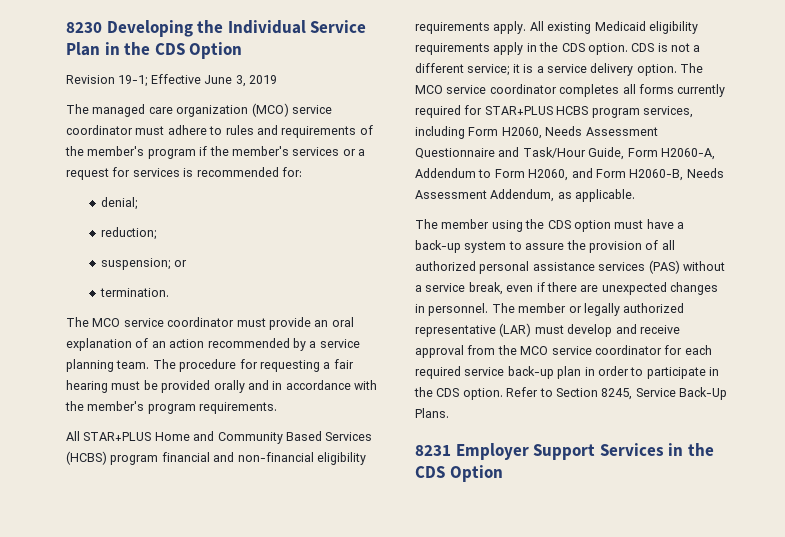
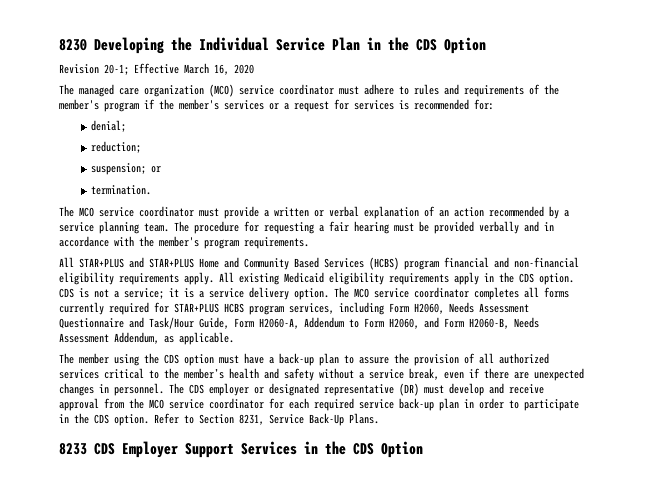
- Revision 19-1; Effective June 3, 2019
+ Revision 20-1; Effective March 16, 2020
- The MCO service coordinator must provide an oral explanation of an action recommended by a service planning team.
+ The MCO service coordinator must provide a written or verbal explanation of an action recommended by a service planning team.
- The procedure for requesting a fair hearing must be provided orally and in accordance with the member's program requirements.
+ The procedure for requesting a fair hearing must be provided verbally and in accordance with the member's program requirements.
- All STAR+PLUS Home and Community Based Services (HCBS) program financial and non-financial eligibility requirements apply.
+ All STAR+PLUS and STAR+PLUS Home and Community Based Services (HCBS) program financial and non-financial eligibility requirements apply.
- CDS is not a different service; it is a service delivery option.
+ CDS is not a service; it is a service delivery option.
- The member using the CDS option must have a back-up system to assure the provision of all authorized personal assistance services (PAS) without a service break, even if there are unexpected changes in personnel.
+ The member using the CDS option must have a back-up plan to assure the provision of all authorized services critical to the member’s health and safety without a service break, even if there are unexpected changes in personnel.
- The member or legally authorized representative (LAR) must develop and receive approval from the MCO service coordinator for each required service back-up plan in order to participate in the CDS option.
+ The CDS employer or designated representative (DR) must develop and receive approval from the MCO service coordinator for each required service back-up plan in order to participate in the CDS option.
- Refer to Section 8245, Service Back-Up Plans.
+ Refer to Section 8231, Service Back-Up Plans.
- 8231 Employer Support Services in the CDS Option
+ 8233 CDS Employer Support Services in the CDS Option

